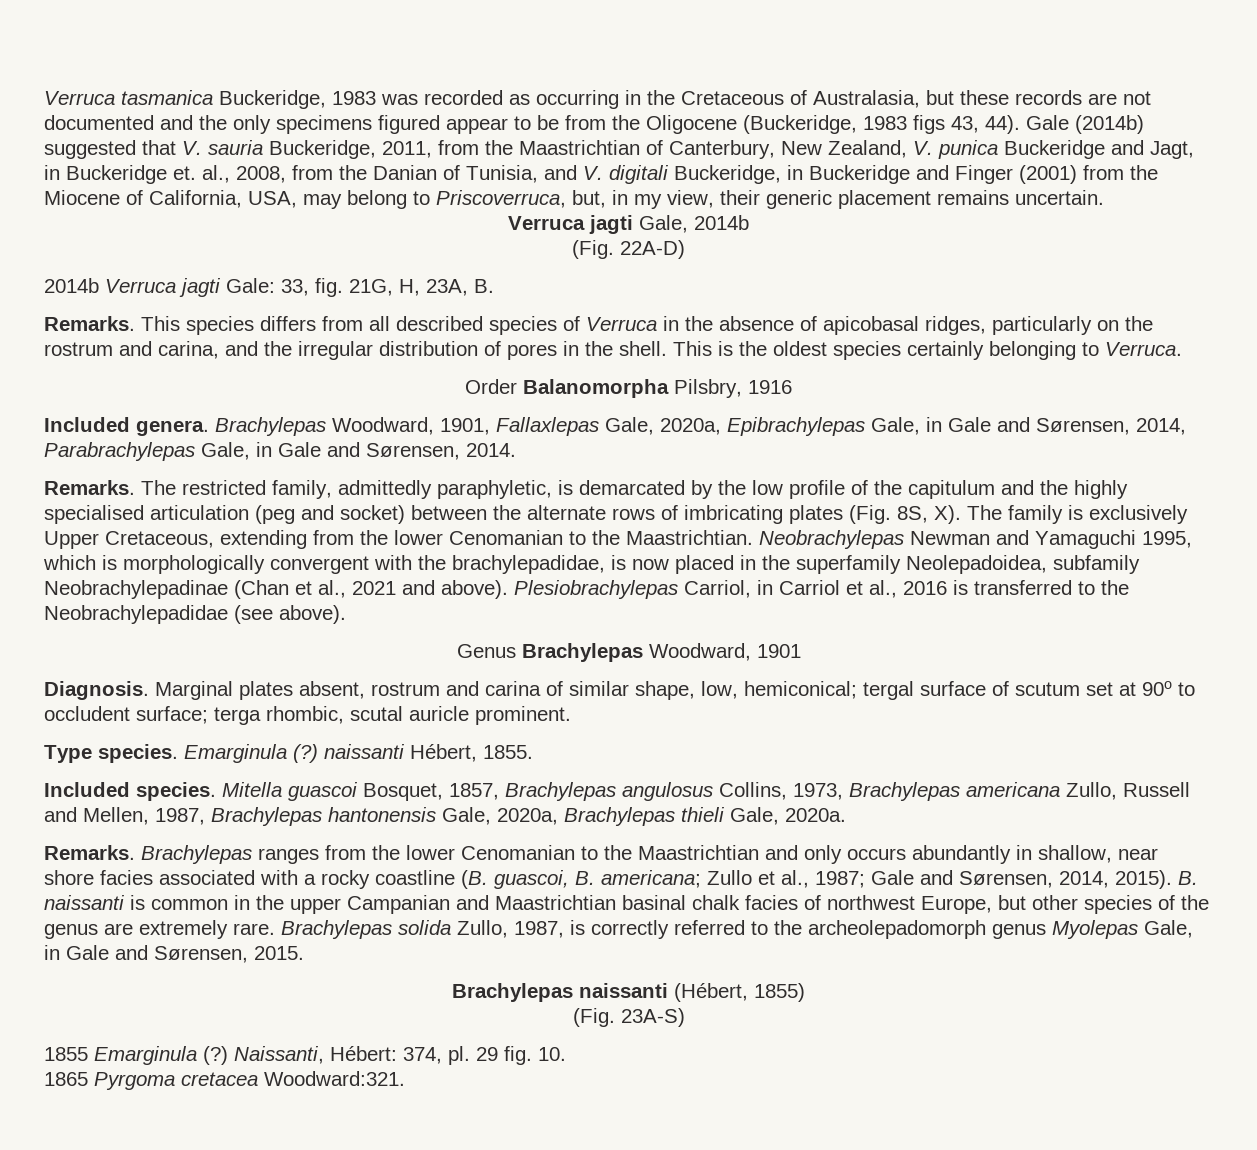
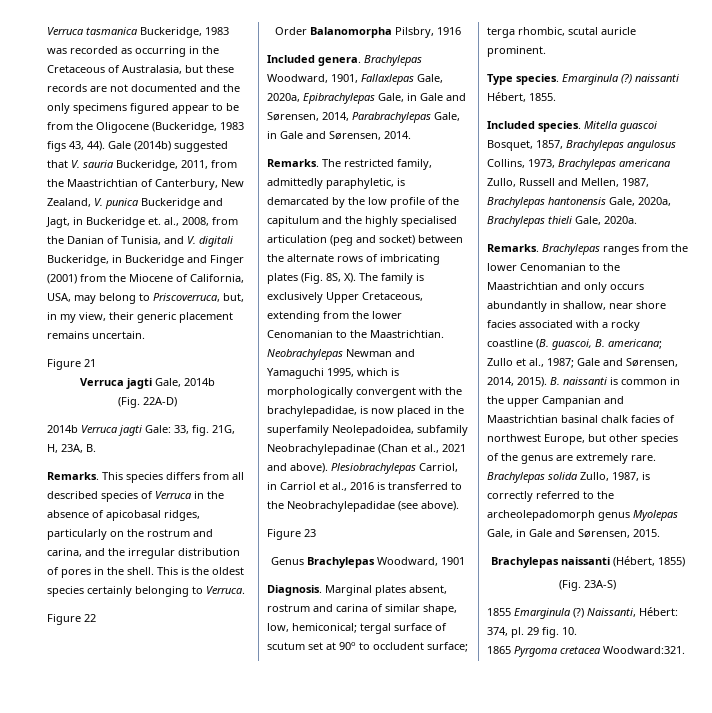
+ Figure 21
+ Figure 22
+ Figure 23

